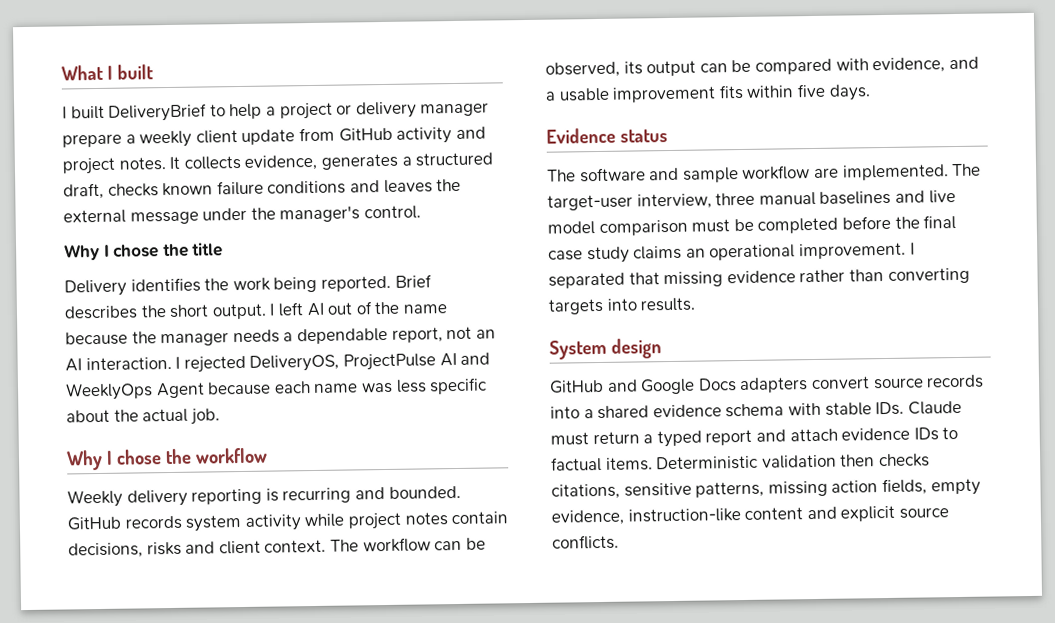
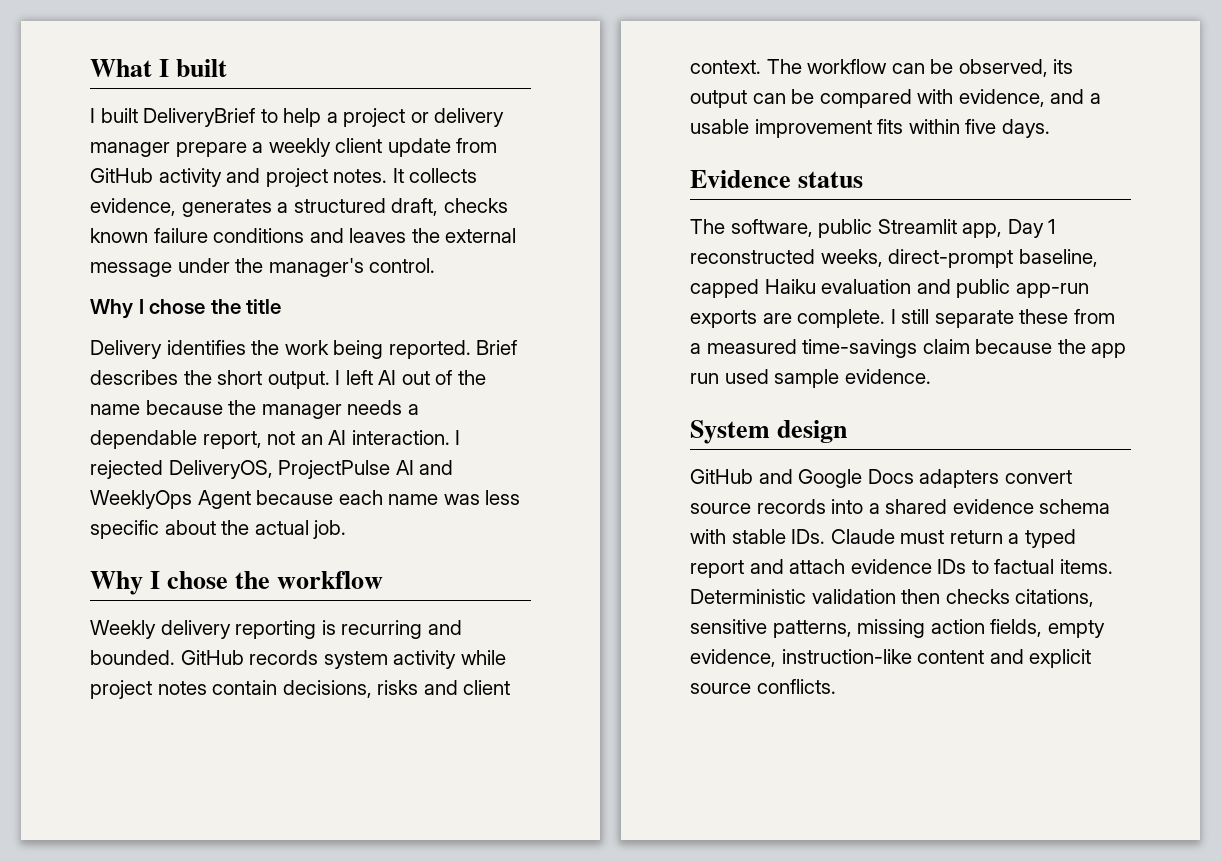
- The software and sample workflow are implemented. The target-user interview, three manual baselines and live model comparison must be completed before the final case study claims an operational improvement. I separated that missing evidence rather than converting targets into results.
+ The software, public Streamlit app, Day 1 reconstructed weeks, direct-prompt baseline, capped Haiku evaluation and public app-run exports are complete. I still separate these from a measured time-savings claim because the app run used sample evidence.

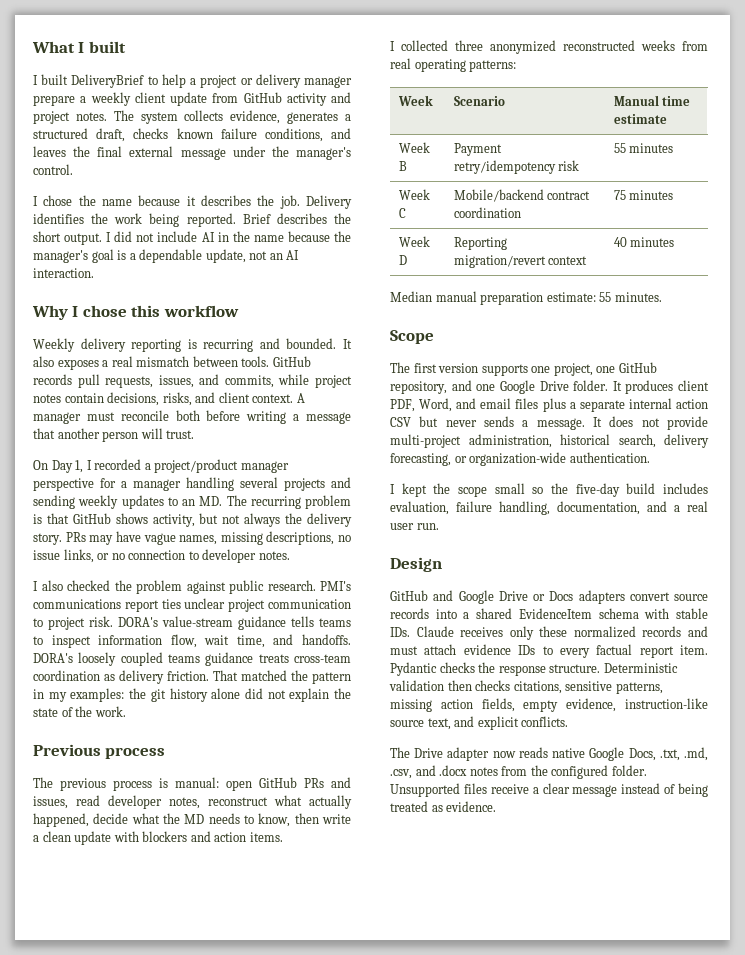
- It collects evidence, generates a structured draft, checks known failure conditions and leaves the external message under the manager's control.
+ The system collects evidence, generates a structured draft, checks known failure conditions, and leaves the final external message under the manager's control.
- Why I chose the title
- Delivery identifies the work being reported.
+ I chose the name because it describes the job. Delivery identifies the work being reported.
- I left AI out of the name because the manager needs a dependable report, not an AI interaction. I rejected DeliveryOS, ProjectPulse AI and WeeklyOps Agent because each name was less specific about the actual job.
- Why I chose the workflow
+ I did not include AI in the name because the manager's goal is a dependable update, not an AI interaction.
+ Why I chose this workflow
- GitHub records system activity while project notes contain decisions, risks and client context.
+ It also exposes a real mismatch between tools. GitHub records pull requests, issues, and commits, while project notes contain decisions, risks, and client context.
- The workflow can be observed, its output can be compared with evidence, and a usable improvement fits within five days.
- Evidence status
- The software, public Streamlit app, Day 1 reconstructed weeks, direct-prompt baseline, capped Haiku evaluation and public app-run exports are complete. I still separate these from a measured time-savings claim because the app run used sample evidence.
- System design
+ A manager must reconcile both before writing a message that another person will trust.
+ On Day 1, I recorded a project/product manager perspective for a manager handling several projects and sending weekly updates to an MD. The recurring problem is that GitHub shows activity, but not always the delivery story. PRs may have vague names, missing descriptions, no issue links, or no connection to developer notes.
+ I also checked the problem against public research. PMI's communications report ties unclear project communication to project risk. DORA's value-stream guidance tells teams to inspect information flow, wait time, and handoffs. DORA's loosely coupled teams guidance treats cross-team coordination as delivery friction. That matched the pattern in my examples: the git history alone did not explain the state of the work.
+ Previous process
+ The previous process is manual: open GitHub PRs and issues, read developer notes, reconstruct what actually happened, decide what the MD needs to know, then write a clean update with blockers and action items.
+ I collected three anonymized reconstructed weeks from real operating patterns:
+ Week | Scenario | Manual time estimate
+ Week B | Payment retry/idempotency risk | 55 minutes
+ Week C | Mobile/backend contract coordination | 75 minutes
+ Week D | Reporting migration/revert context | 40 minutes
+ Median manual preparation estimate: 55 minutes.
+ Scope
+ The first version supports one project, one GitHub repository, and one Google Drive folder. It produces client PDF, Word, and email files plus a separate internal action CSV but never sends a message. It does not provide multi-project administration, historical search, delivery forecasting, or organization-wide authentication.
+ I kept the scope small so the five-day build includes evaluation, failure handling, documentation, and a real user run.
+ Design
- GitHub and Google Docs adapters convert source records into a shared evidence schema with stable IDs. Claude must return a typed report and attach evidence IDs to factual items.
+ GitHub and Google Drive or Docs adapters convert source records into a shared EvidenceItem schema with stable IDs. Claude receives only these normalized records and must attach evidence IDs to every factual report item. Pydantic checks the response structure.
- Deterministic validation then checks citations, sensitive patterns, missing action fields, empty evidence, instruction-like content and explicit source conflicts.
+ Deterministic validation then checks citations, sensitive patterns, missing action fields, empty evidence, instruction-like source text, and explicit conflicts.
+ The Drive adapter now reads native Google Docs, .txt, .md, .csv, and .docx notes from the configured folder. Unsupported files receive a clear message instead of being treated as evidence.

